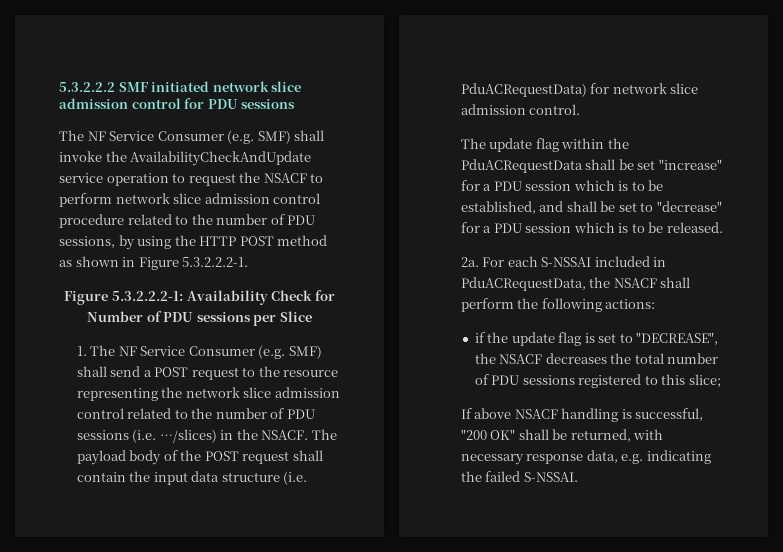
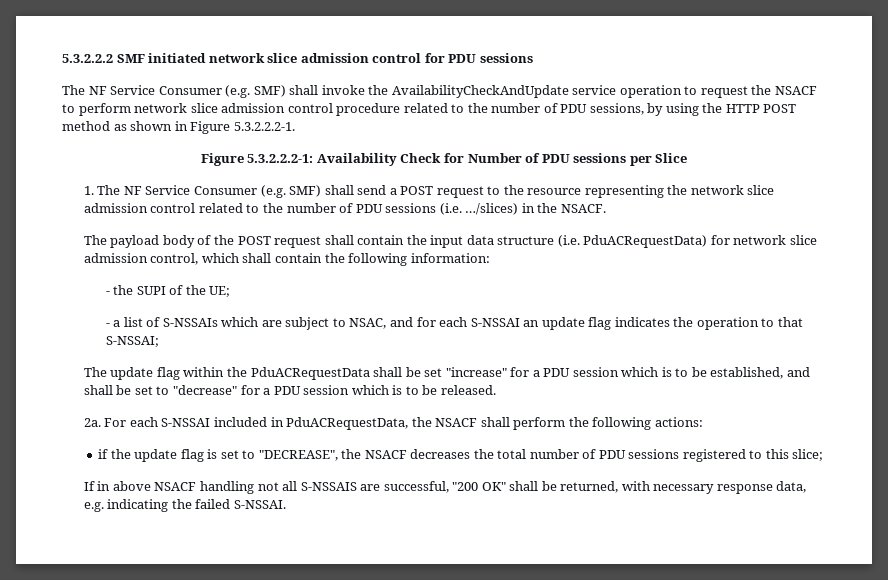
- 1. The NF Service Consumer (e.g. SMF) shall send a POST request to the resource representing the network slice admission control related to the number of PDU sessions (i.e. …/slices) in the NSACF. The payload body of the POST request shall contain the input data structure (i.e. PduACRequestData) for network slice admission control.
+ 1. The NF Service Consumer (e.g. SMF) shall send a POST request to the resource representing the network slice admission control related to the number of PDU sessions (i.e. …/slices) in the NSACF.
+ The payload body of the POST request shall contain the input data structure (i.e. PduACRequestData) for network slice admission control, which shall contain the following information:
+ - the SUPI of the UE;
+ - a list of S-NSSAIs which are subject to NSAC, and for each S-NSSAI an update flag indicates the operation to that S-NSSAI;
- If above NSACF handling is successful, "200 OK" shall be returned, with necessary response data, e.g. indicating the failed S-NSSAI.
+ If in above NSACF handling not all S-NSSAIS are successful, "200 OK" shall be returned, with necessary response data, e.g. indicating the failed S-NSSAI.

